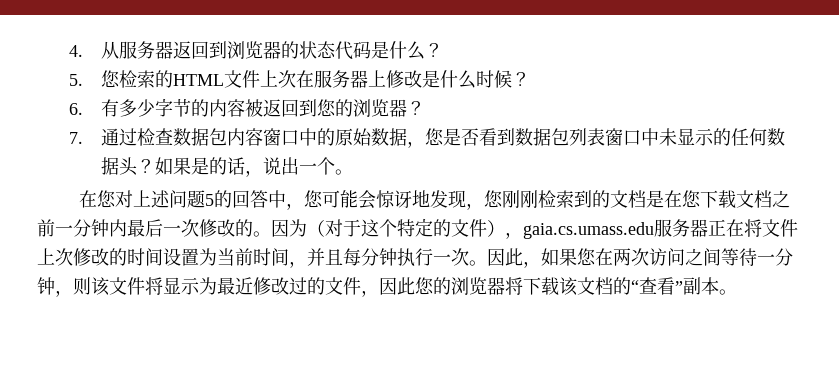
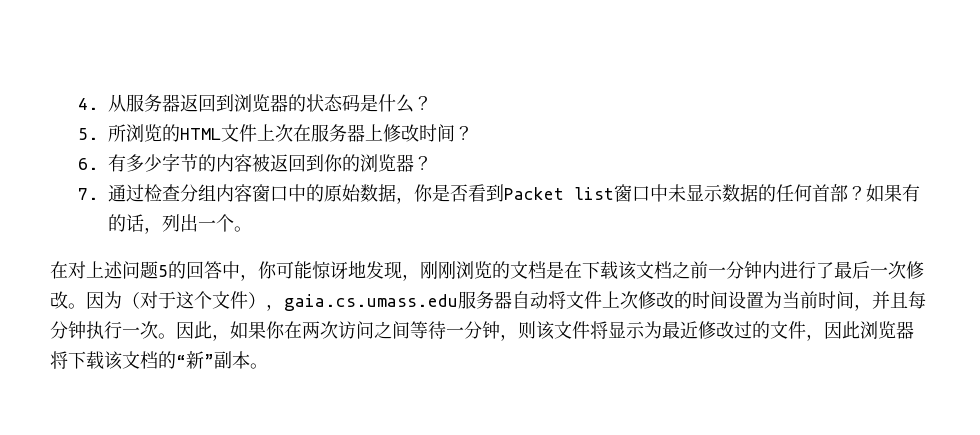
- 4.从服务器返回到浏览器的状态代码是什么？
+ 4.从服务器返回到浏览器的状态码是什么？
- 5.您检索的HTML文件上次在服务器上修改是什么时候？
+ 5.所浏览的HTML文件上次在服务器上修改时间？
- 6.有多少字节的内容被返回到您的浏览器？
+ 6.有多少字节的内容被返回到你的浏览器？
- 7.通过检查数据包内容窗口中的原始数据，您是否看到数据包列表窗口中未显示的任何数据头？如果是的话，说出一个。
+ 7.通过检查分组内容窗口中的原始数据，你是否看到Packet list窗口中未显示数据的任何首部？如果有的话，列出一个。
- 在您对上述问题5的回答中，您可能会惊讶地发现，您刚刚检索到的文档是在您下载文档之前一分钟内最后一次修改的。
+ 在对上述问题5的回答中，你可能惊讶地发现，刚刚浏览的文档是在下载该文档之前一分钟内进行了最后一次修改。
- 因为（对于这个特定的文件），gaia.cs.umass.edu服务器正在将文件上次修改的时间设置为当前时间，并且每分钟执行一次。
+ 因为（对于这个文件），gaia.cs.umass.edu服务器自动将文件上次修改的时间设置为当前时间，并且每分钟执行一次。
- 因此，如果您在两次访问之间等待一分钟，则该文件将显示为最近修改过的文件，因此您的浏览器将下载该文档的“查看”副本。
+ 因此，如果你在两次访问之间等待一分钟，则该文件将显示为最近修改过的文件，因此浏览器将下载该文档的“新”副本。

